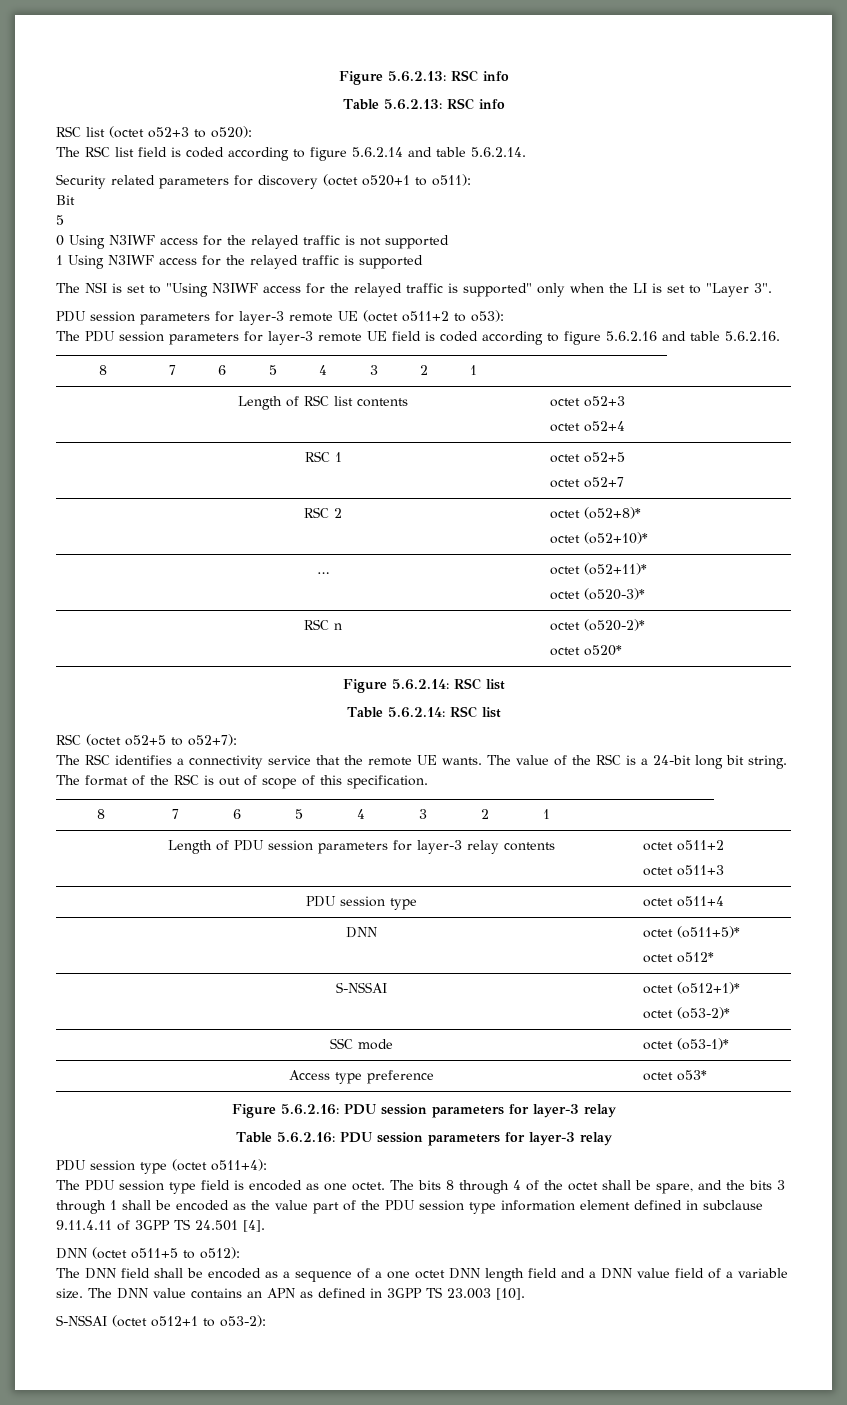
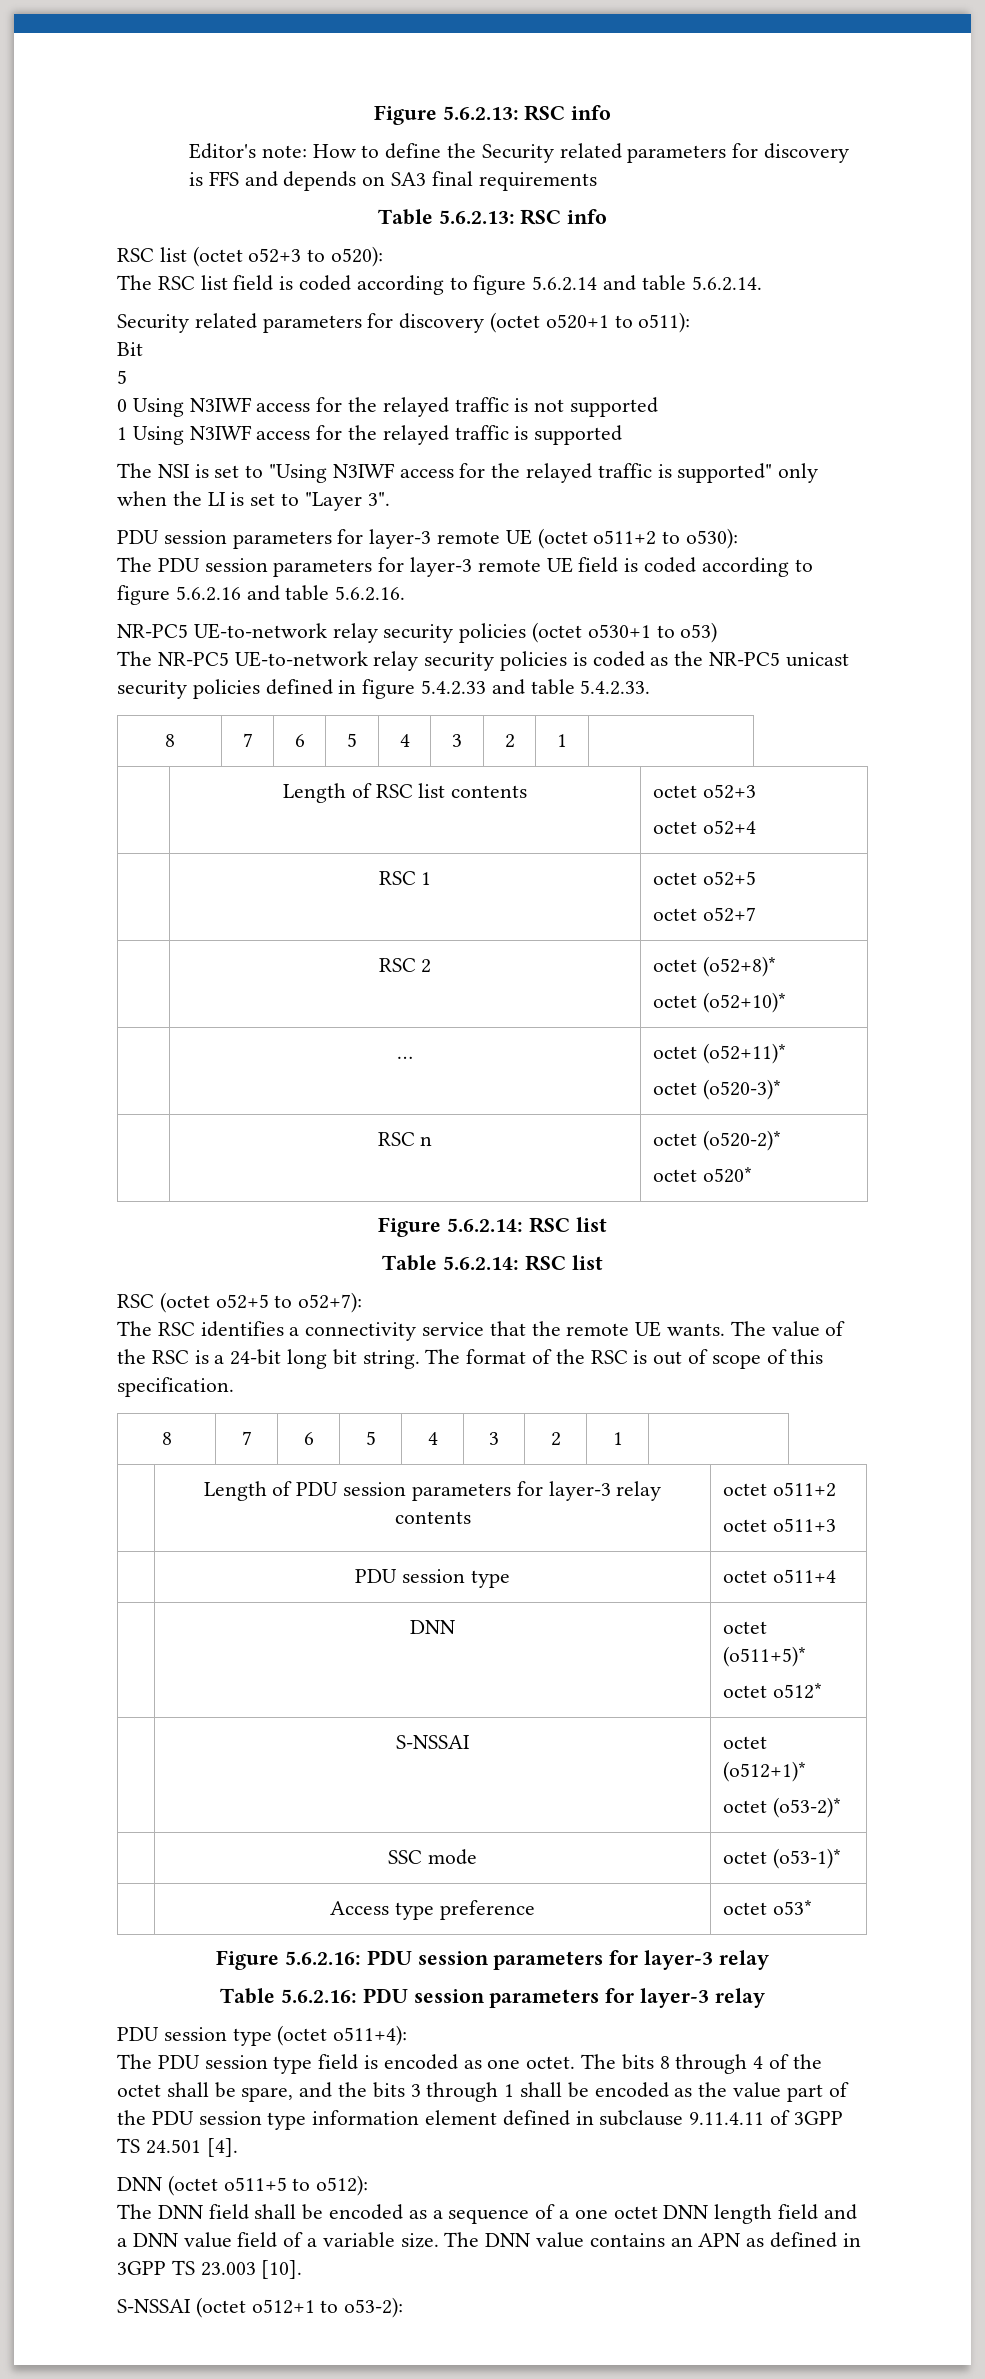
+ Editor's note: How to define the Security related parameters for discovery is FFS and depends on SA3 final requirements
- PDU session parameters for layer-3 remote UE (octet o511+2 to o53):
+ PDU session parameters for layer-3 remote UE (octet o511+2 to o530):
+ NR-PC5 UE-to-network relay security policies (octet o530+1 to o53)
+ The NR-PC5 UE-to-network relay security policies is coded as the NR-PC5 unicast security policies defined in figure 5.4.2.33 and table 5.4.2.33.

